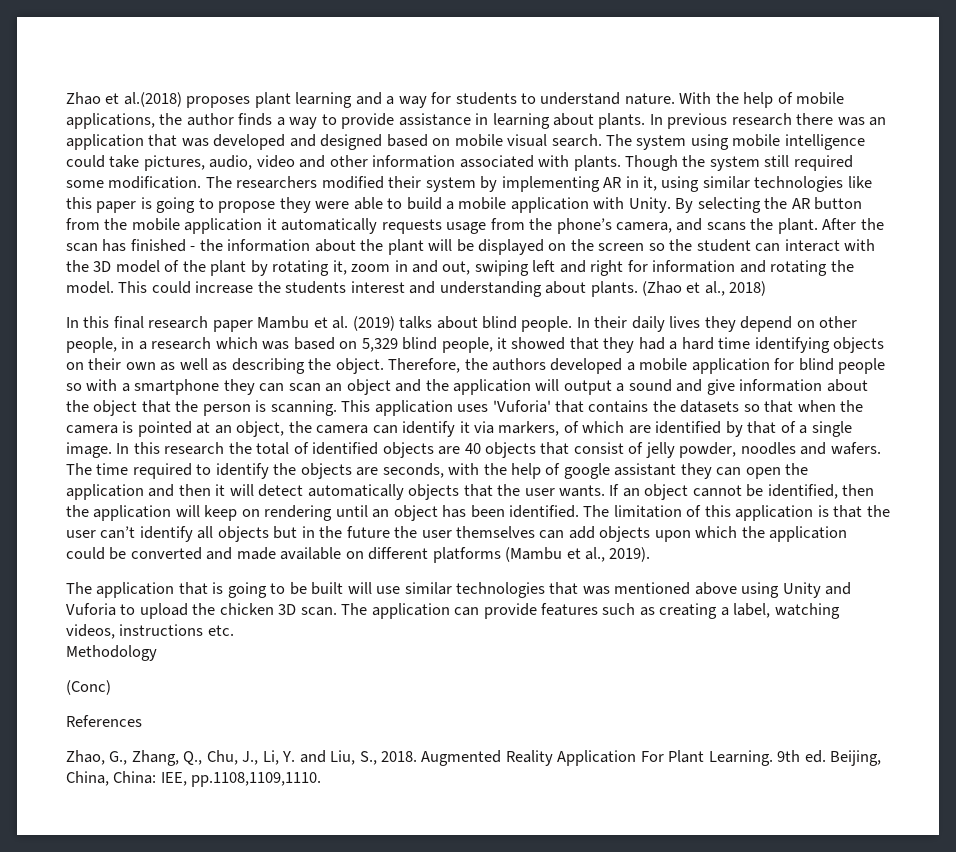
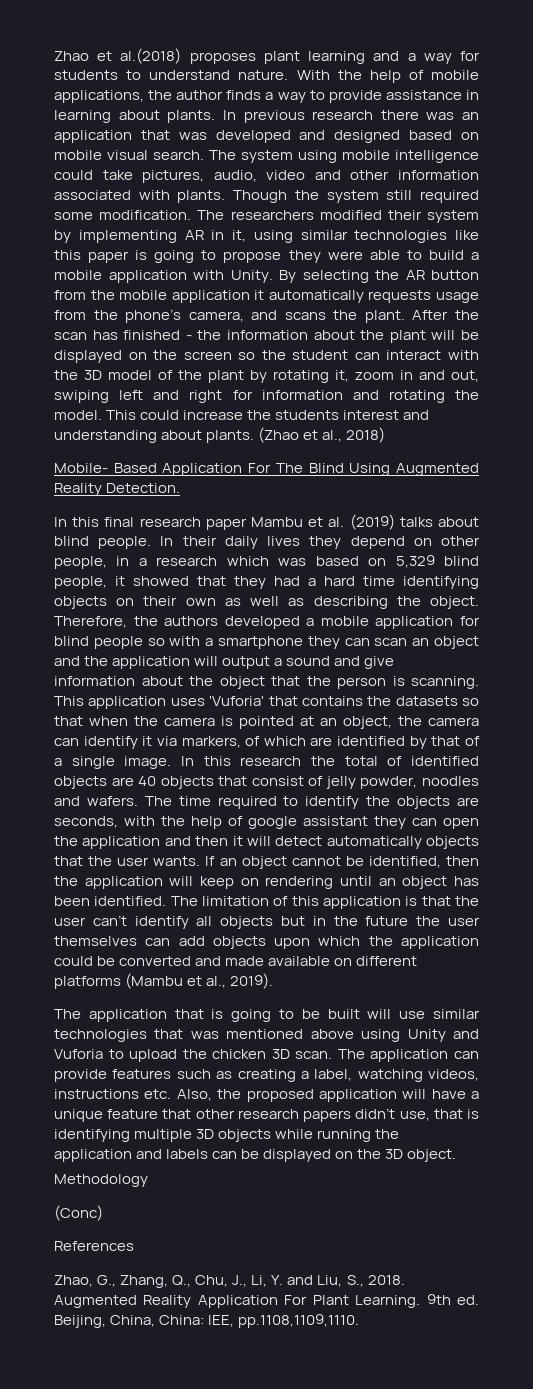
+ Mobile- Based Application For The Blind Using Augmented Reality Detection.
- The application can provide features such as creating a label, watching videos, instructions etc.
+ The application can provide features such as creating a label, watching videos, instructions etc. Also, the proposed application will have a unique feature that other research papers didn’t use, that is identifying multiple 3D objects while running the application and labels can be displayed on the 3D object.

